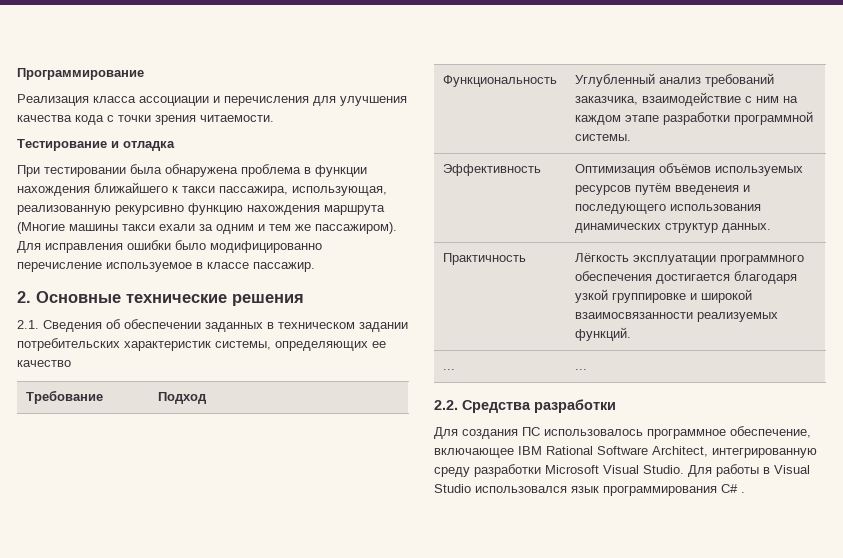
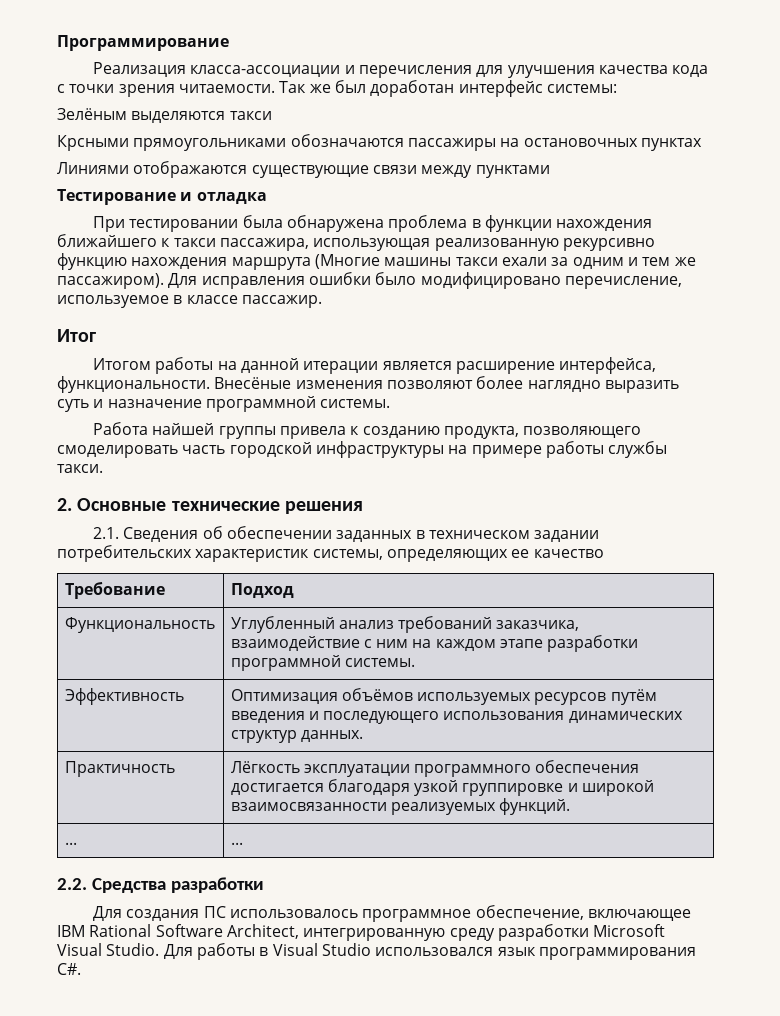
- Реализация класса ассоциации и перечисления для улучшения качества кода с точки зрения читаемости.
+ Реализация класса-ассоциации и перечисления для улучшения качества кода с точки зрения читаемости. Так же был доработан интерфейс системы:
+ Зелёным выделяются такси
+ Крсными прямоугольниками обозначаются пассажиры на остановочных пунктах
+ Линиями отображаются существующие связи между пунктами
- При тестировании была обнаружена проблема в функции нахождения ближайшего к такси пассажира, использующая, реализованную рекурсивно функцию нахождения маршрута (Многие машины такси ехали за одним и тем же пассажиром).
+ При тестировании была обнаружена проблема в функции нахождения ближайшего к такси пассажира, использующая реализованную рекурсивно функцию нахождения маршрута (Многие машины такси ехали за одним и тем же пассажиром).
- Для исправления ошибки было модифицированно перечисление используемое в классе пассажир.
+ Для исправления ошибки было модифицировано перечисление, используемое в классе пассажир.
+ Итог
+ Итогом работы на данной итерации является расширение интерфейса, функциональности. Внесёные изменения позволяют более наглядно выразить суть и назначение программной системы.
+ Работа найшей группы привела к созданию продукта, позволяющего смоделировать часть городской инфраструктуры на примере работы службы такси.
- Эффективность | Оптимизация объёмов используемых ресурсов путём введенеия и последующего использования динамических структур данных.
+ Эффективность | Оптимизация объёмов используемых ресурсов путём введения и последующего использования динамических структур данных.
- Для работы в Visual Studio использовался язык программирования C# .
+ Для работы в Visual Studio использовался язык программирования C#.

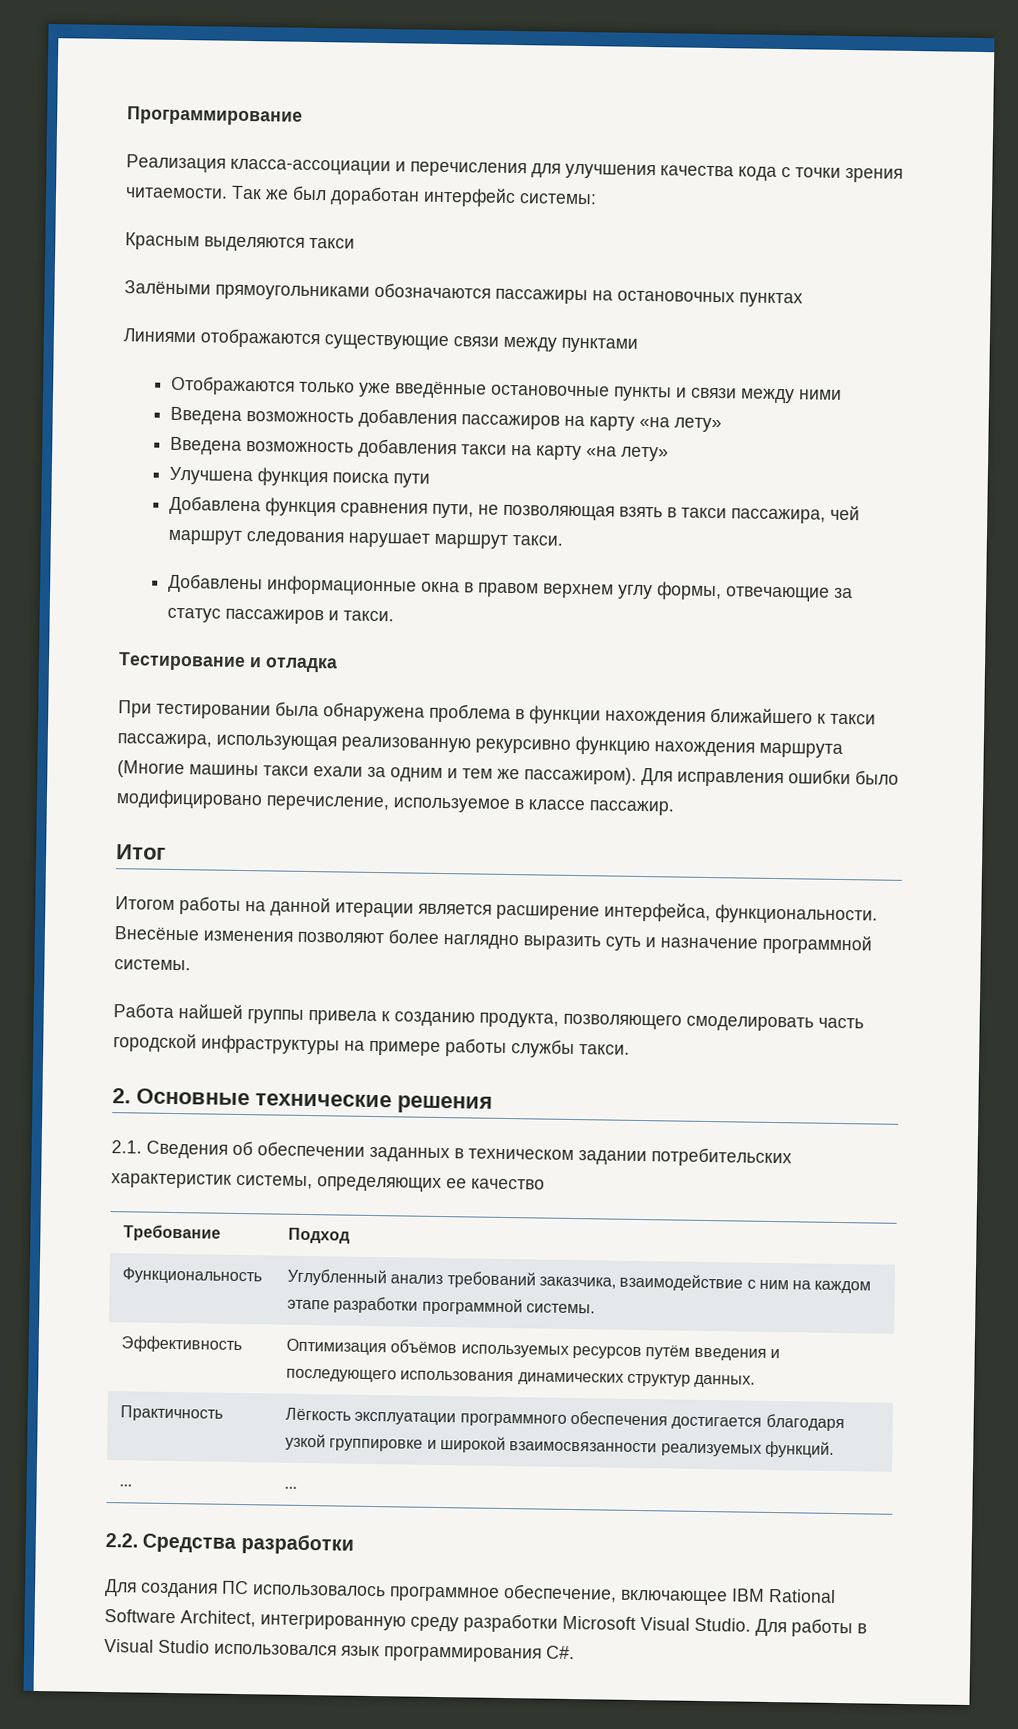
- Зелёным выделяются такси
+ Красным выделяются такси
- Крсными прямоугольниками обозначаются пассажиры на остановочных пунктах
+ Залёными прямоугольниками обозначаются пассажиры на остановочных пунктах
+ Отображаются только уже введённые остановочные пункты и связи между ними
+ Введена возможность добавления пассажиров на карту «на лету»
+ Введена возможность добавления такси на карту «на лету»
+ Улучшена функция поиска пути
+ Добавлена функция сравнения пути, не позволяющая взять в такси пассажира, чей маршрут следования нарушает маршрут такси.
+ Добавлены информационные окна в правом верхнем углу формы, отвечающие за статус пассажиров и такси.

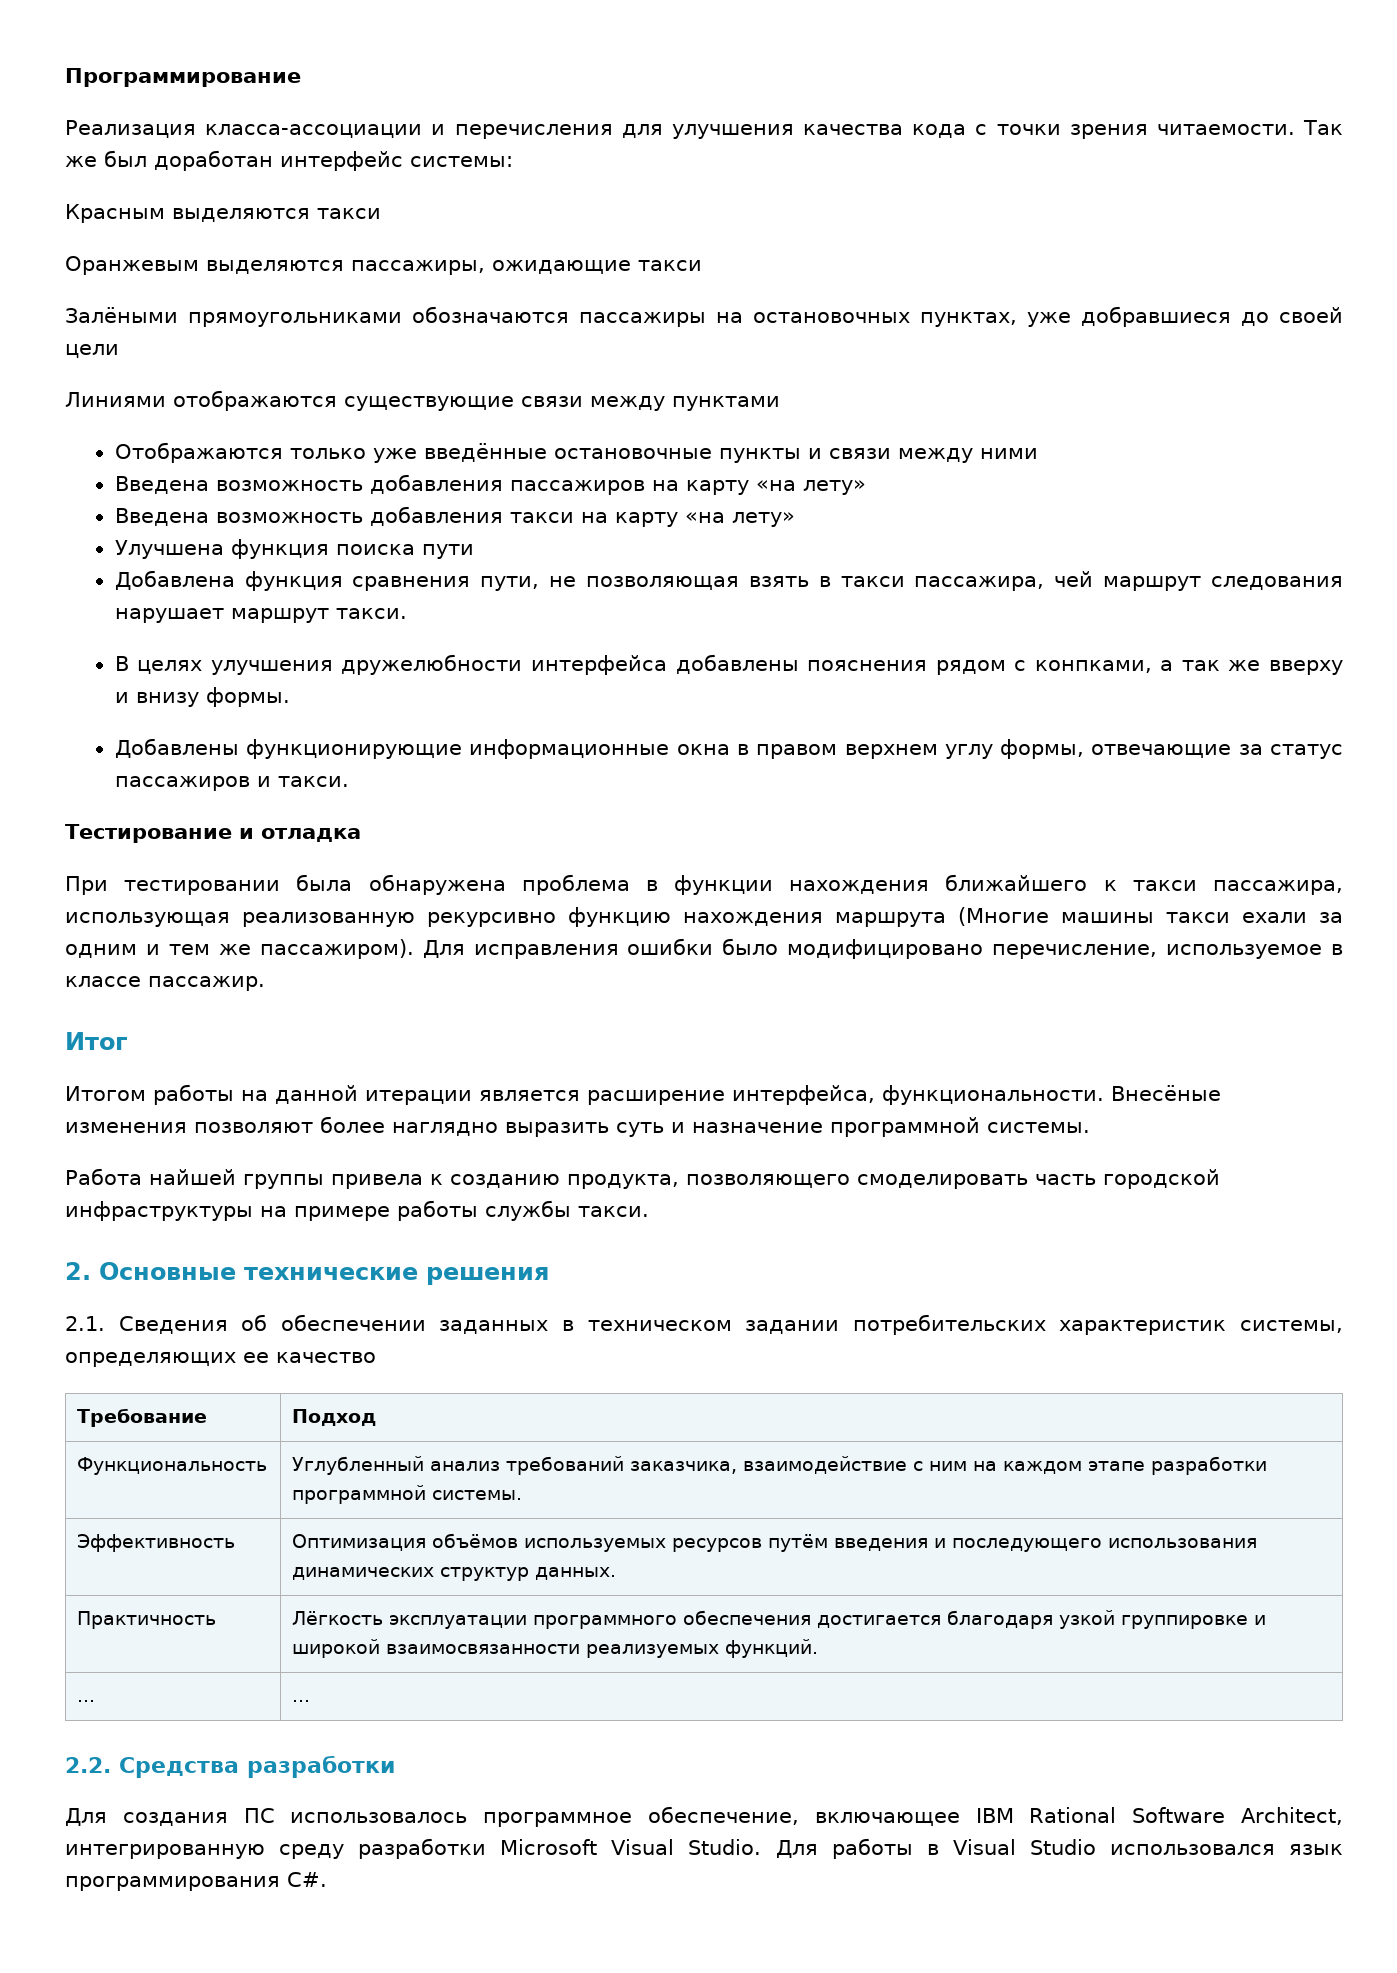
+ Оранжевым выделяются пассажиры, ожидающие такси
- Залёными прямоугольниками обозначаются пассажиры на остановочных пунктах
+ Залёными прямоугольниками обозначаются пассажиры на остановочных пунктах, уже добравшиеся до своей цели
+ В целях улучшения дружелюбности интерфейса добавлены пояснения рядом с конпками, а так же вверху и внизу формы.
- Добавлены информационные окна в правом верхнем углу формы, отвечающие за статус пассажиров и такси.
+ Добавлены функционирующие информационные окна в правом верхнем углу формы, отвечающие за статус пассажиров и такси.

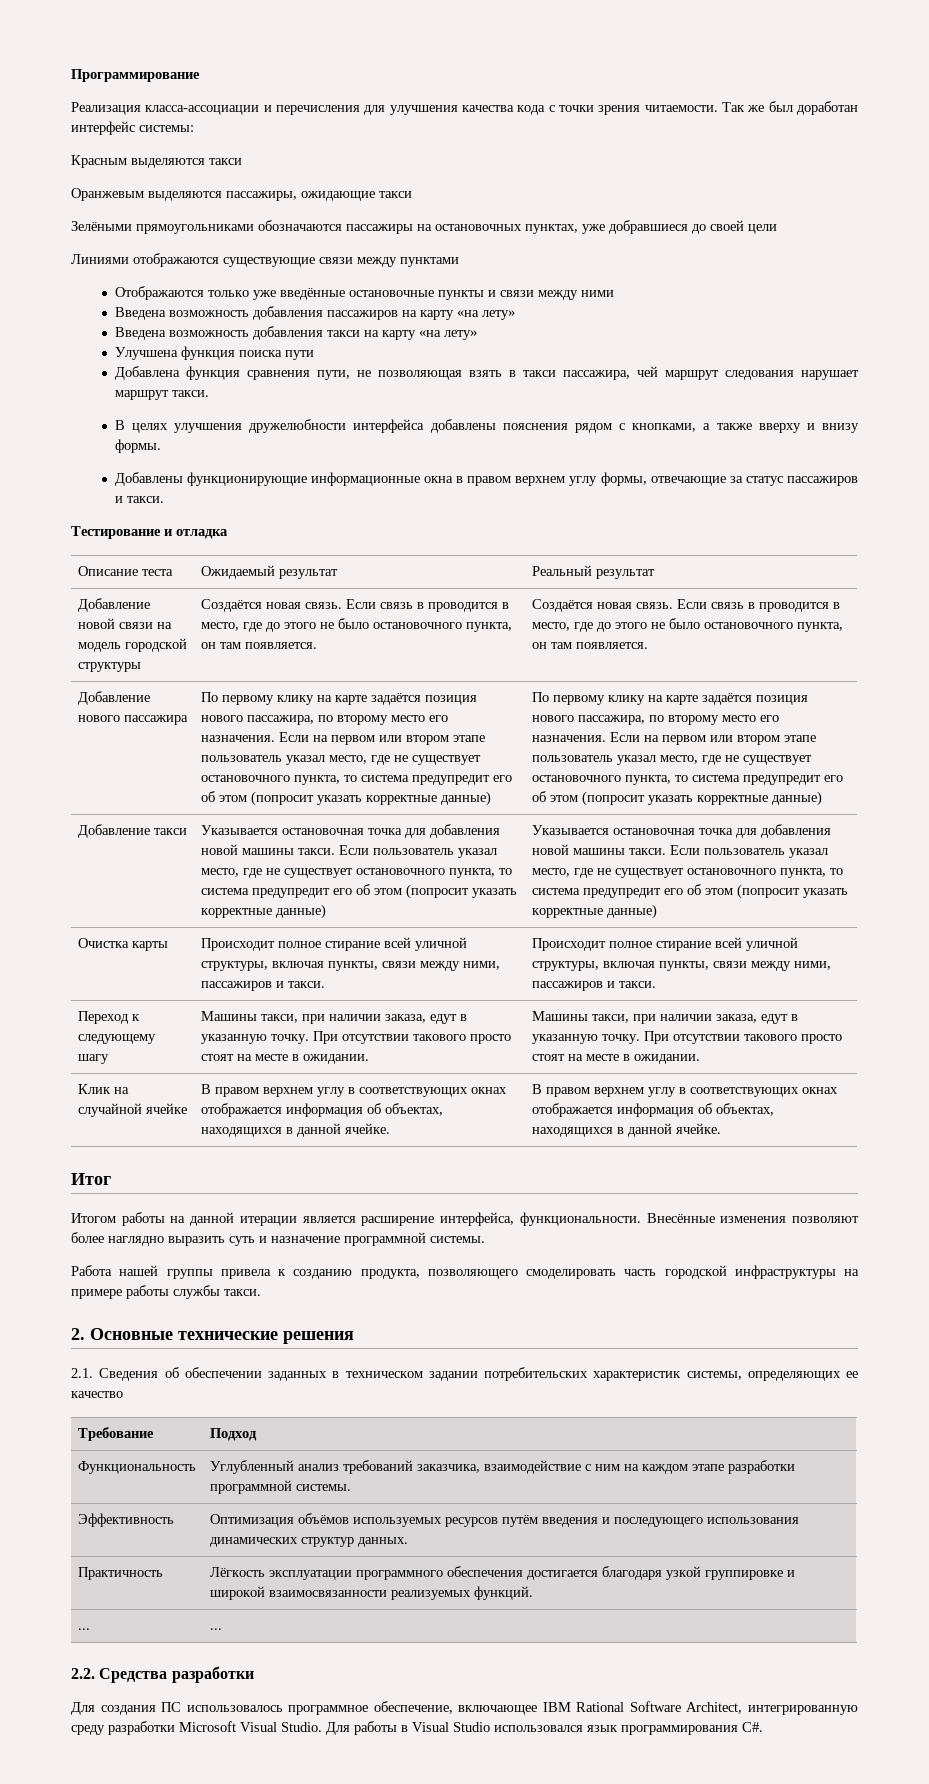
- Залёными прямоугольниками обозначаются пассажиры на остановочных пунктах, уже добравшиеся до своей цели
+ Зелёными прямоугольниками обозначаются пассажиры на остановочных пунктах, уже добравшиеся до своей цели
- В целях улучшения дружелюбности интерфейса добавлены пояснения рядом с конпками, а так же вверху и внизу формы.
+ В целях улучшения дружелюбности интерфейса добавлены пояснения рядом с кнопками, а также вверху и внизу формы.
- При тестировании была обнаружена проблема в функции нахождения ближайшего к такси пассажира, использующая реализованную рекурсивно функцию нахождения маршрута (Многие машины такси ехали за одним и тем же пассажиром). Для исправления ошибки было модифицировано перечисление, используемое в классе пассажир.
+ Описание теста | Ожидаемый результат | Реальный результат
+ Добавление новой связи на модель городской структуры | Создаётся новая связь. Если связь в проводится в место, где до этого не было остановочного пункта, он там появляется. | Создаётся новая связь. Если связь в проводится в место, где до этого не было остановочного пункта, он там появляется.
+ Добавление нового пассажира | По первому клику на карте задаётся позиция нового пассажира, по второму место его назначения. Если на первом или втором этапе пользователь указал место, где не существует остановочного пункта, то система предупредит его об этом (попросит указать корректные данные) | По первому клику на карте задаётся позиция нового пассажира, по второму место его назначения. Если на первом или втором этапе пользователь указал место, где не существует остановочного пункта, то система предупредит его об этом (попросит указать корректные данные)
+ Добавление такси | Указывается остановочная точка для добавления новой машины такси. Если пользователь указал место, где не существует остановочного пункта, то система предупредит его об этом (попросит указать корректные данные) | Указывается остановочная точка для добавления новой машины такси. Если пользователь указал место, где не существует остановочного пункта, то система предупредит его об этом (попросит указать корректные данные)
+ Очистка карты | Происходит полное стирание всей уличной структуры, включая пункты, связи между ними, пассажиров и такси. | Происходит полное стирание всей уличной структуры, включая пункты, связи между ними, пассажиров и такси.
+ Переход к следующему шагу | Машины такси, при наличии заказа, едут в указанную точку. При отсутствии такового просто стоят на месте в ожидании. | Машины такси, при наличии заказа, едут в указанную точку. При отсутствии такового просто стоят на месте в ожидании.
+ Клик на случайной ячейке | В правом верхнем углу в соответствующих окнах отображается информация об объектах, находящихся в данной ячейке. | В правом верхнем углу в соответствующих окнах отображается информация об объектах, находящихся в данной ячейке.
- Внесёные изменения позволяют более наглядно выразить суть и назначение программной системы.
+ Внесённые изменения позволяют более наглядно выразить суть и назначение программной системы.
- Работа найшей группы привела к созданию продукта, позволяющего смоделировать часть городской инфраструктуры на примере работы службы такси.
+ Работа нашей группы привела к созданию продукта, позволяющего смоделировать часть городской инфраструктуры на примере работы службы такси.

